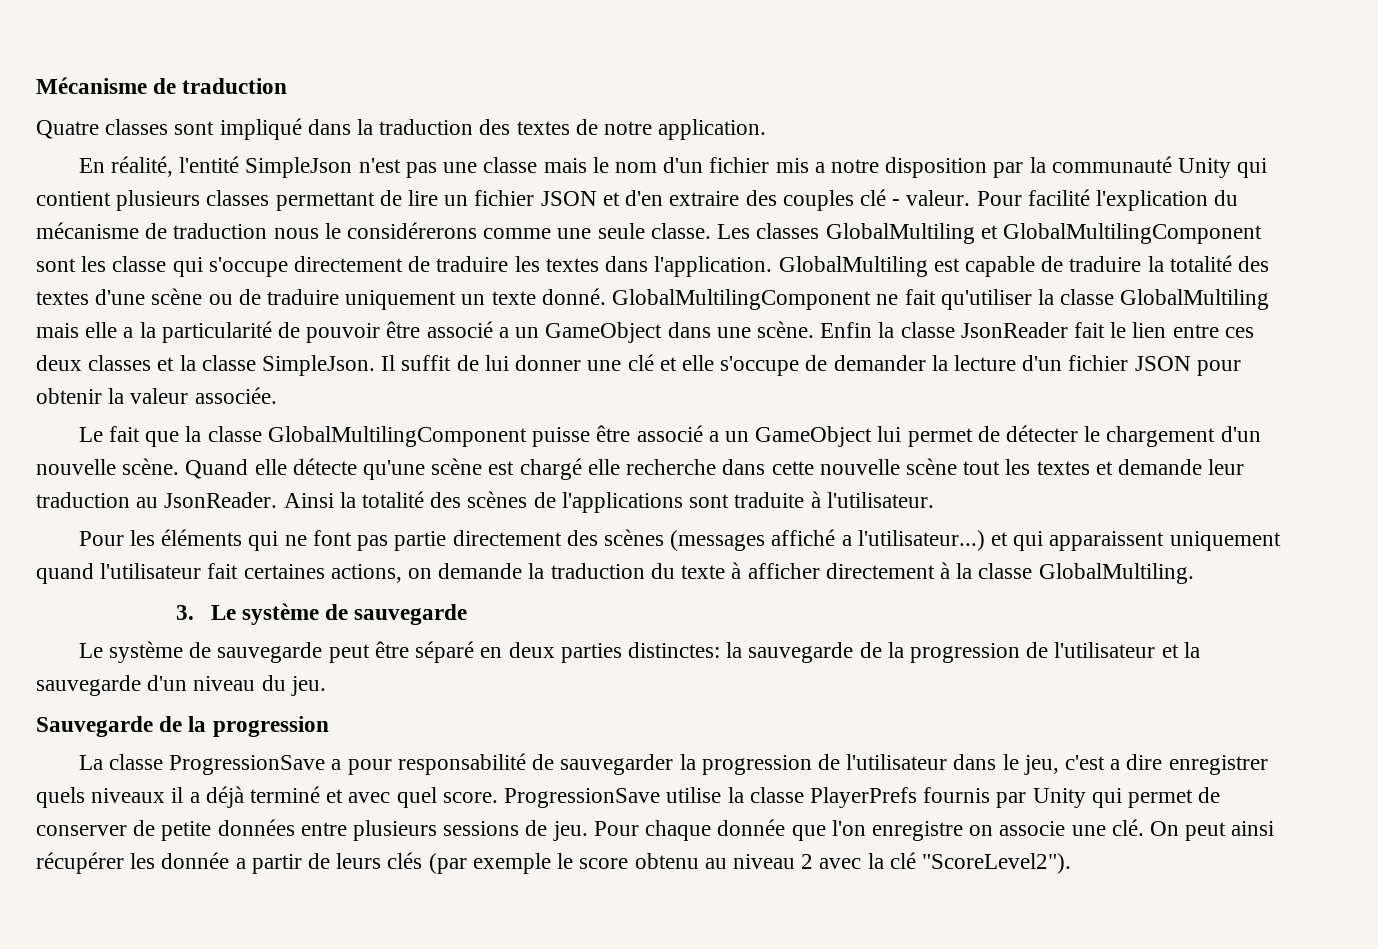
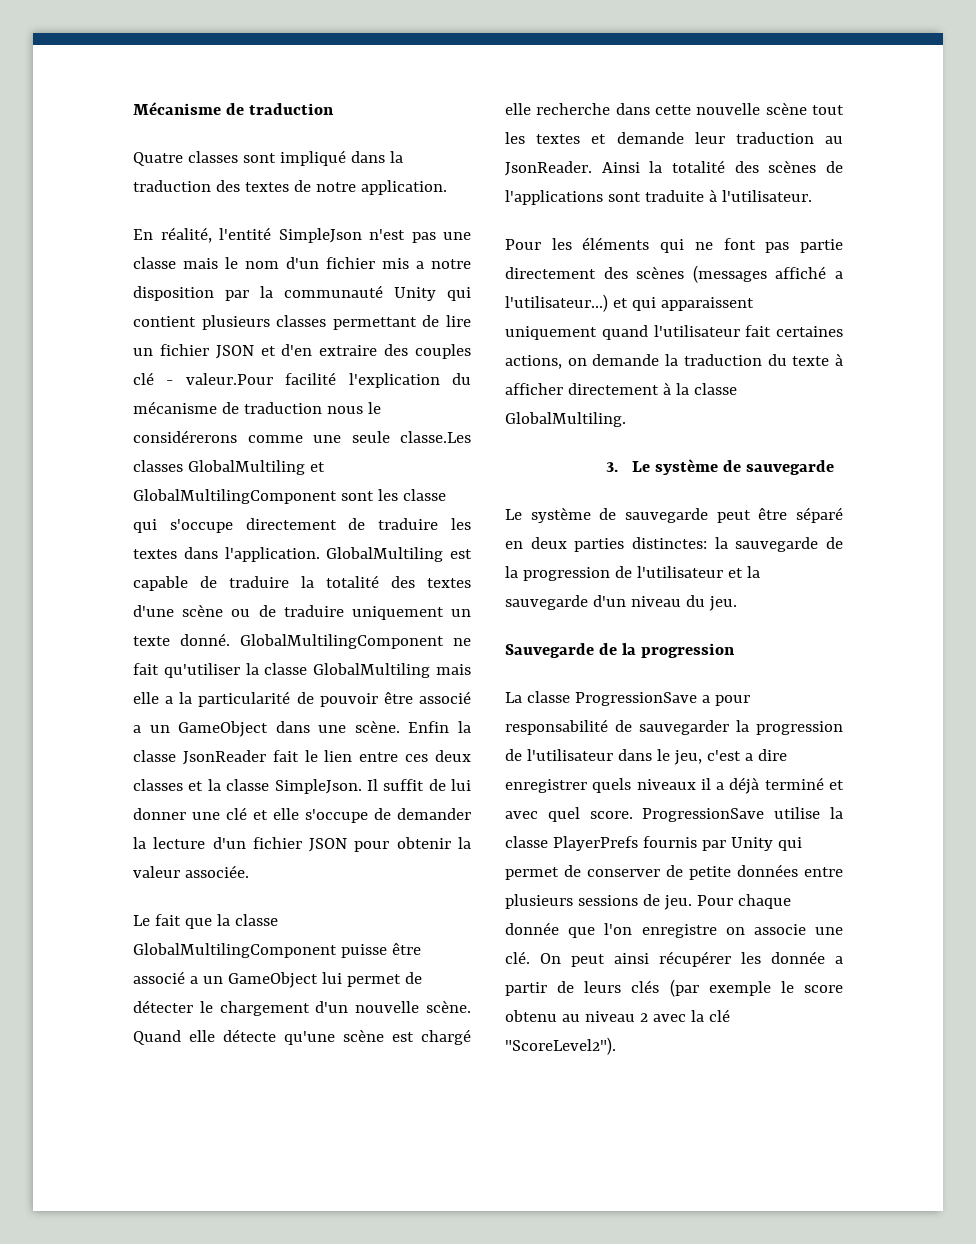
- En réalité, l'entité SimpleJson n'est pas une classe mais le nom d'un fichier mis a notre disposition par la communauté Unity qui contient plusieurs classes permettant de lire un fichier JSON et d'en extraire des couples clé - valeur. Pour facilité l'explication du mécanisme de traduction nous le considérerons comme une seule classe. Les classes GlobalMultiling et GlobalMultilingComponent sont les classe qui s'occupe directement de traduire les textes dans l'application.
+ En réalité, l'entité SimpleJson n'est pas une classe mais le nom d'un fichier mis a notre disposition par la communauté Unity qui contient plusieurs classes permettant de lire un fichier JSON et d'en extraire des couples clé - valeur.Pour facilité l'explication du mécanisme de traduction nous le considérerons comme une seule classe.Les classes GlobalMultiling et GlobalMultilingComponent sont les classe qui s'occupe directement de traduire les textes dans l'application.

